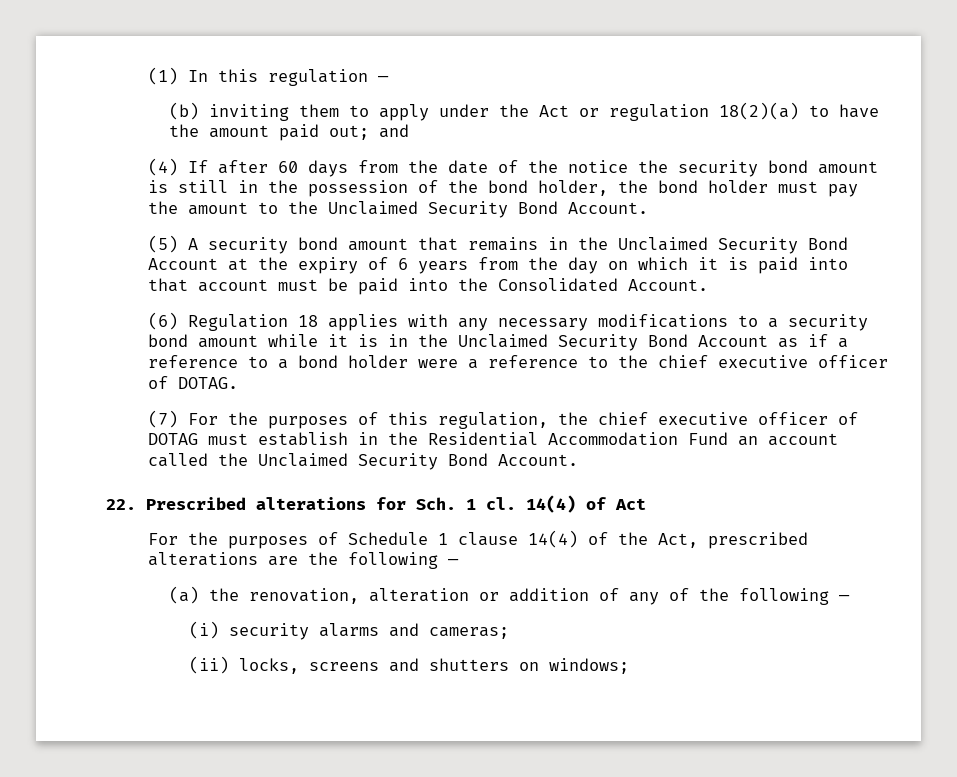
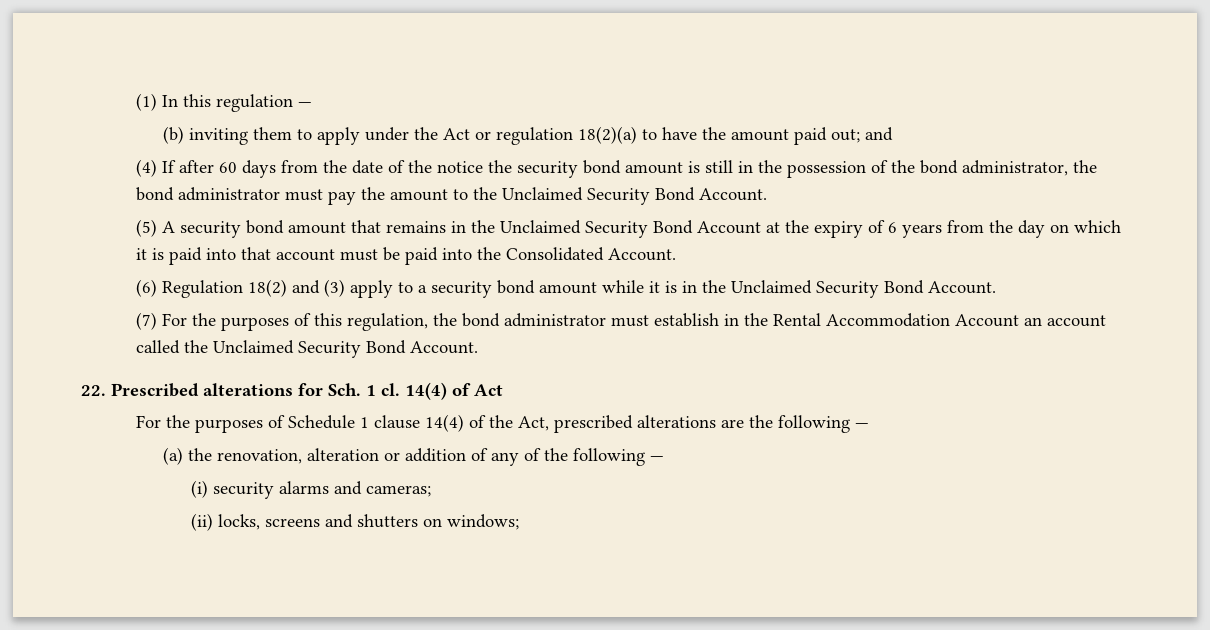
- (4) If after 60 days from the date of the notice the security bond amount is still in the possession of the bond holder, the bond holder must pay the amount to the Unclaimed Security Bond Account.
+ (4) If after 60 days from the date of the notice the security bond amount is still in the possession of the bond administrator, the bond administrator must pay the amount to the Unclaimed Security Bond Account.
- (6) Regulation 18 applies with any necessary modifications to a security bond amount while it is in the Unclaimed Security Bond Account as if a reference to a bond holder were a reference to the chief executive officer of DOTAG.
+ (6) Regulation 18(2) and (3) apply to a security bond amount while it is in the Unclaimed Security Bond Account.
- (7) For the purposes of this regulation, the chief executive officer of DOTAG must establish in the Residential Accommodation Fund an account called the Unclaimed Security Bond Account.
+ (7) For the purposes of this regulation, the bond administrator must establish in the Rental Accommodation Account an account called the Unclaimed Security Bond Account.

